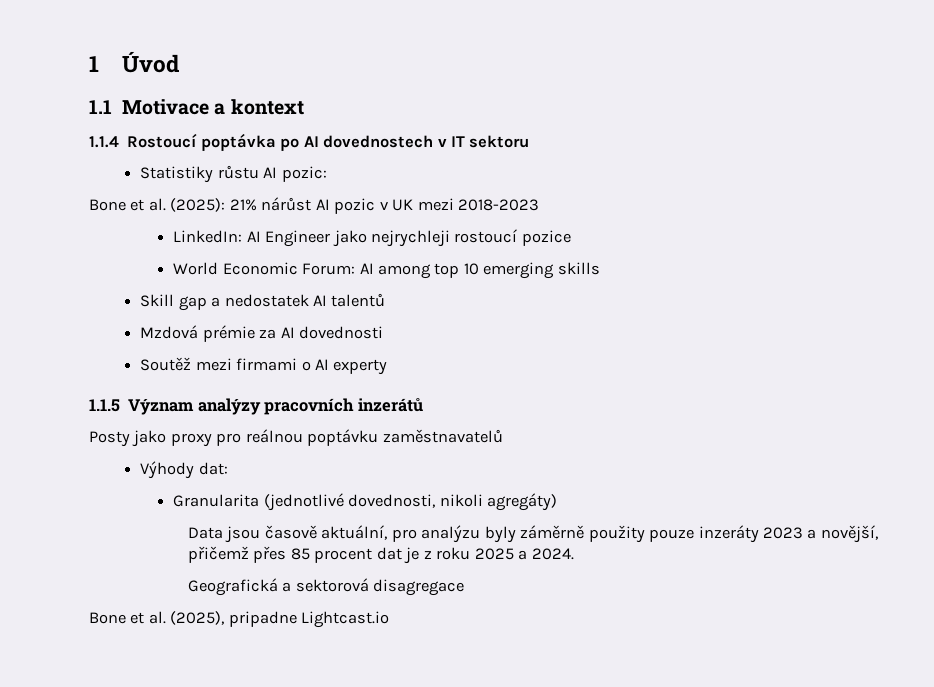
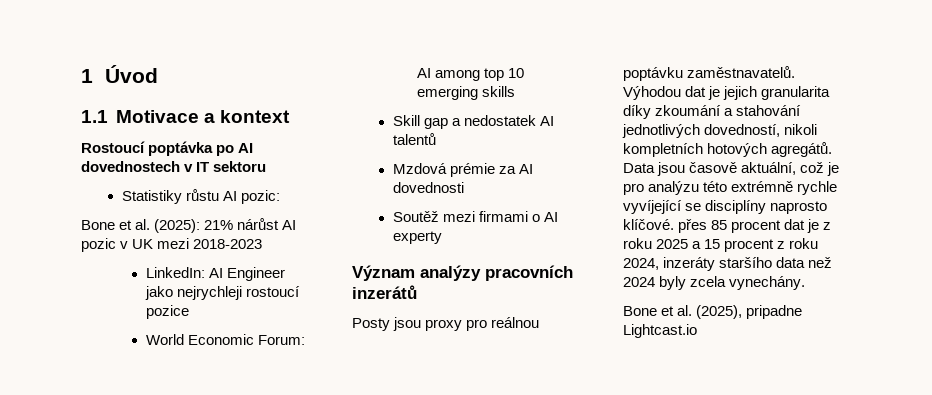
- 1.1.4 Rostoucí poptávka po AI dovednostech v IT sektoru
+ Rostoucí poptávka po AI dovednostech v IT sektoru
- 1.1.5 Význam analýzy pracovních inzerátů
+ Význam analýzy pracovních inzerátů
- Posty jako proxy pro reálnou poptávku zaměstnavatelů
- Výhody dat:
- Granularita (jednotlivé dovednosti, nikoli agregáty)
- Data jsou časově aktuální, pro analýzu byly záměrně použity pouze inzeráty 2023 a novější, přičemž přes 85 procent dat je z roku 2025 a 2024.
- Geografická a sektorová disagregace
+ Posty jsou proxy pro reálnou poptávku zaměstnavatelů. Výhodou dat je jejich granularita díky zkoumání a stahování jednotlivých dovedností, nikoli kompletních hotových agregátů. Data jsou časově aktuální, což je pro analýzu této extrémně rychle vyvíjející se disciplíny naprosto klíčové. přes 85 procent dat je z roku 2025 a 15 procent z roku 2024, inzeráty staršího data než 2024 byly zcela vynechány.

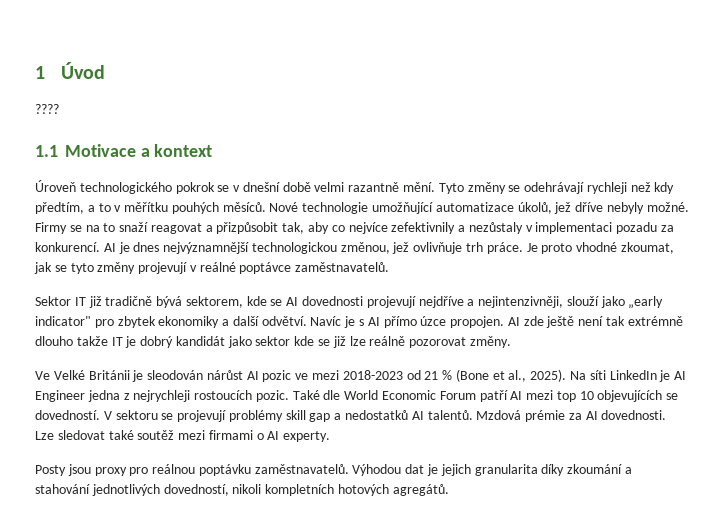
+ ????
- Rostoucí poptávka po AI dovednostech v IT sektoru
- Statistiky růstu AI pozic:
- Bone et al. (2025): 21% nárůst AI pozic v UK mezi 2018-2023
- LinkedIn: AI Engineer jako nejrychleji rostoucí pozice
- World Economic Forum: AI among top 10 emerging skills
- Skill gap a nedostatek AI talentů
- Mzdová prémie za AI dovednosti
- Soutěž mezi firmami o AI experty
- Význam analýzy pracovních inzerátů
+ Úroveň technologického pokrok se v dnešní době velmi razantně mění. Tyto změny se odehrávají rychleji než kdy předtím, a to v měřítku pouhých měsíců. Nové technologie umožňující automatizace úkolů, jež dříve nebyly možné. Firmy se na to snaží reagovat a přizpůsobit tak, aby co nejvíce zefektivnily a nezůstaly v implementaci pozadu za konkurencí. AI je dnes nejvýznamnější technologickou změnou, jež ovlivňuje trh práce. Je proto vhodné zkoumat, jak se tyto změny projevují v reálné poptávce zaměstnavatelů.
+ Sektor IT již tradičně bývá sektorem, kde se AI dovednosti projevují nejdříve a nejintenzivněji, slouží jako „early indicator" pro zbytek ekonomiky a další odvětví. Navíc je s AI přímo úzce propojen. AI zde ještě není tak extrémně dlouho takže IT je dobrý kandidát jako sektor kde se již lze reálně pozorovat změny.
+ Ve Velké Británii je sleodován nárůst AI pozic ve mezi 2018-2023 od 21 % (Bone et al., 2025). Na síti LinkedIn je AI Engineer jedna z nejrychleji rostoucích pozic. Také dle World Economic Forum patří AI mezi top 10 objevujících se dovedností. V sektoru se projevují problémy skill gap a nedostatků AI talentů. Mzdová prémie za AI dovednosti. Lze sledovat také soutěž mezi firmami o AI experty.
- Data jsou časově aktuální, což je pro analýzu této extrémně rychle vyvíjející se disciplíny naprosto klíčové. přes 85 procent dat je z roku 2025 a 15 procent z roku 2024, inzeráty staršího data než 2024 byly zcela vynechány.
- Bone et al. (2025), pripadne Lightcast.io

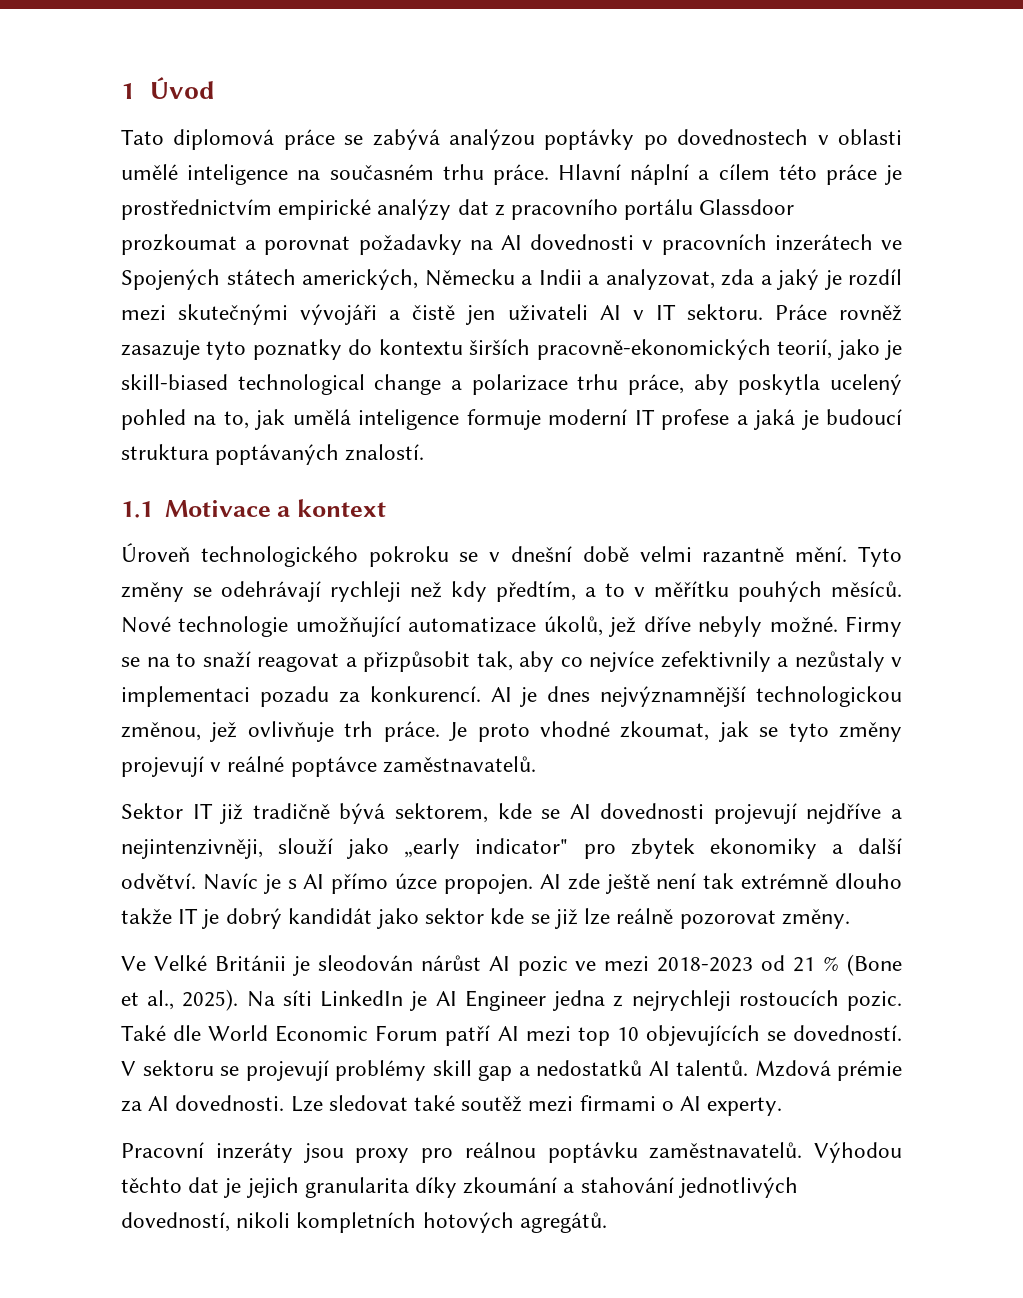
- ????
+ Tato diplomová práce se zabývá analýzou poptávky po dovednostech v oblasti umělé inteligence na současném trhu práce. Hlavní náplní a cílem této práce je prostřednictvím empirické analýzy dat z pracovního portálu Glassdoor prozkoumat a porovnat požadavky na AI dovednosti v pracovních inzerátech ve Spojených státech amerických, Německu a Indii a analyzovat, zda a jaký je rozdíl mezi skutečnými vývojáři a čistě jen uživateli AI v IT sektoru. Práce rovněž zasazuje tyto poznatky do kontextu širších pracovně-ekonomických teorií, jako je skill-biased technological change a polarizace trhu práce, aby poskytla ucelený pohled na to, jak umělá inteligence formuje moderní IT profese a jaká je budoucí struktura poptávaných znalostí.
- Úroveň technologického pokrok se v dnešní době velmi razantně mění.
+ Úroveň technologického pokroku se v dnešní době velmi razantně mění.
- Posty jsou proxy pro reálnou poptávku zaměstnavatelů.
+ Pracovní inzeráty jsou proxy pro reálnou poptávku zaměstnavatelů.
- Výhodou dat je jejich granularita díky zkoumání a stahování jednotlivých dovedností, nikoli kompletních hotových agregátů.
+ Výhodou těchto dat je jejich granularita díky zkoumání a stahování jednotlivých dovedností, nikoli kompletních hotových agregátů.

